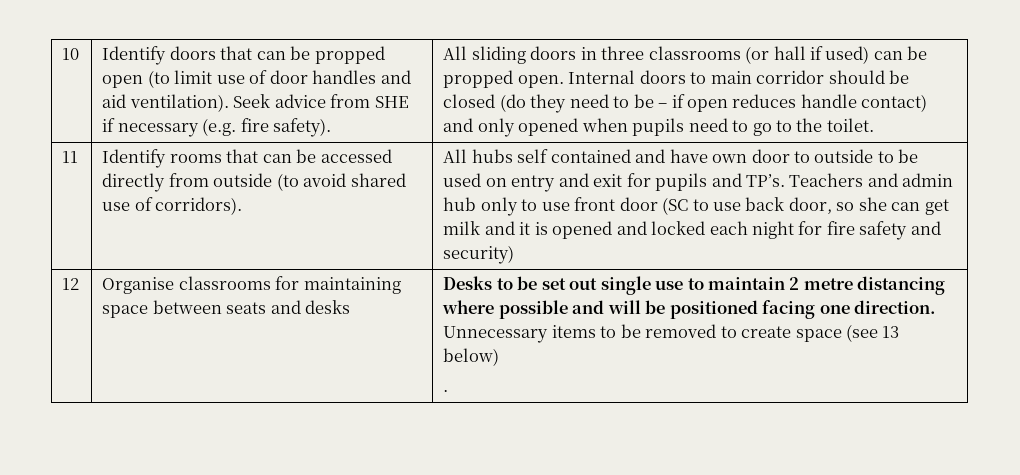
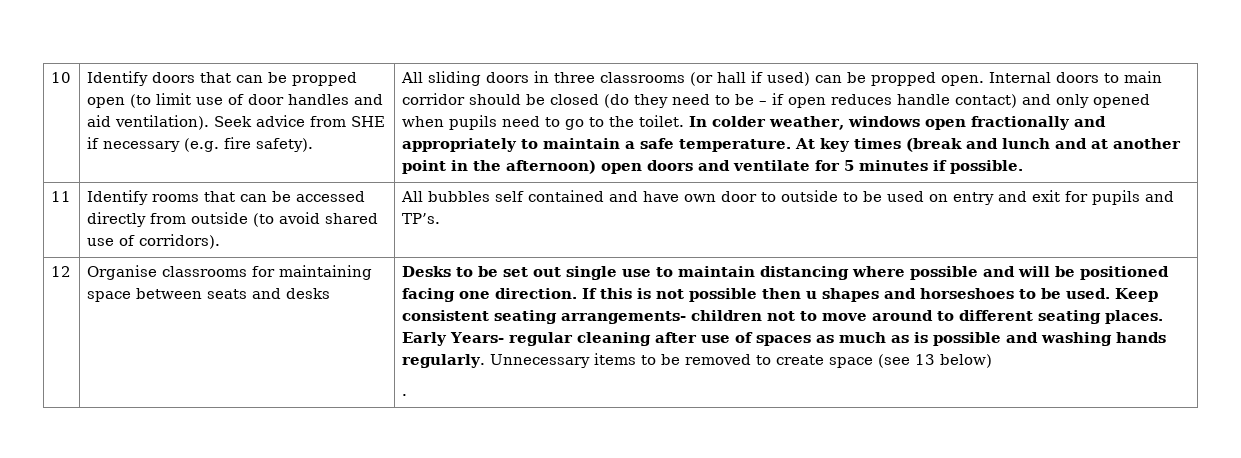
+ In colder weather, windows open fractionally and appropriately to maintain a safe temperature. At key times (break and lunch and at another point in the afternoon) open doors and ventilate for 5 minutes if possible.
- All hubs self contained and have own door to outside to be used on entry and exit for pupils and TP’s. Teachers and admin hub only to use front door (SC to use back door, so she can get milk and it is opened and locked each night for fire safety and security)
+ All bubbles self contained and have own door to outside to be used on entry and exit for pupils and TP’s.
- Desks to be set out single use to maintain 2 metre distancing where possible and will be positioned facing one direction.
+ Desks to be set out single use to maintain distancing where possible and will be positioned facing one direction.
+ If this is not possible then u shapes and horseshoes to be used. Keep consistent seating arrangements- children not to move around to different seating places. Early Years- regular cleaning after use of spaces as much as is possible and washing hands regularly.

